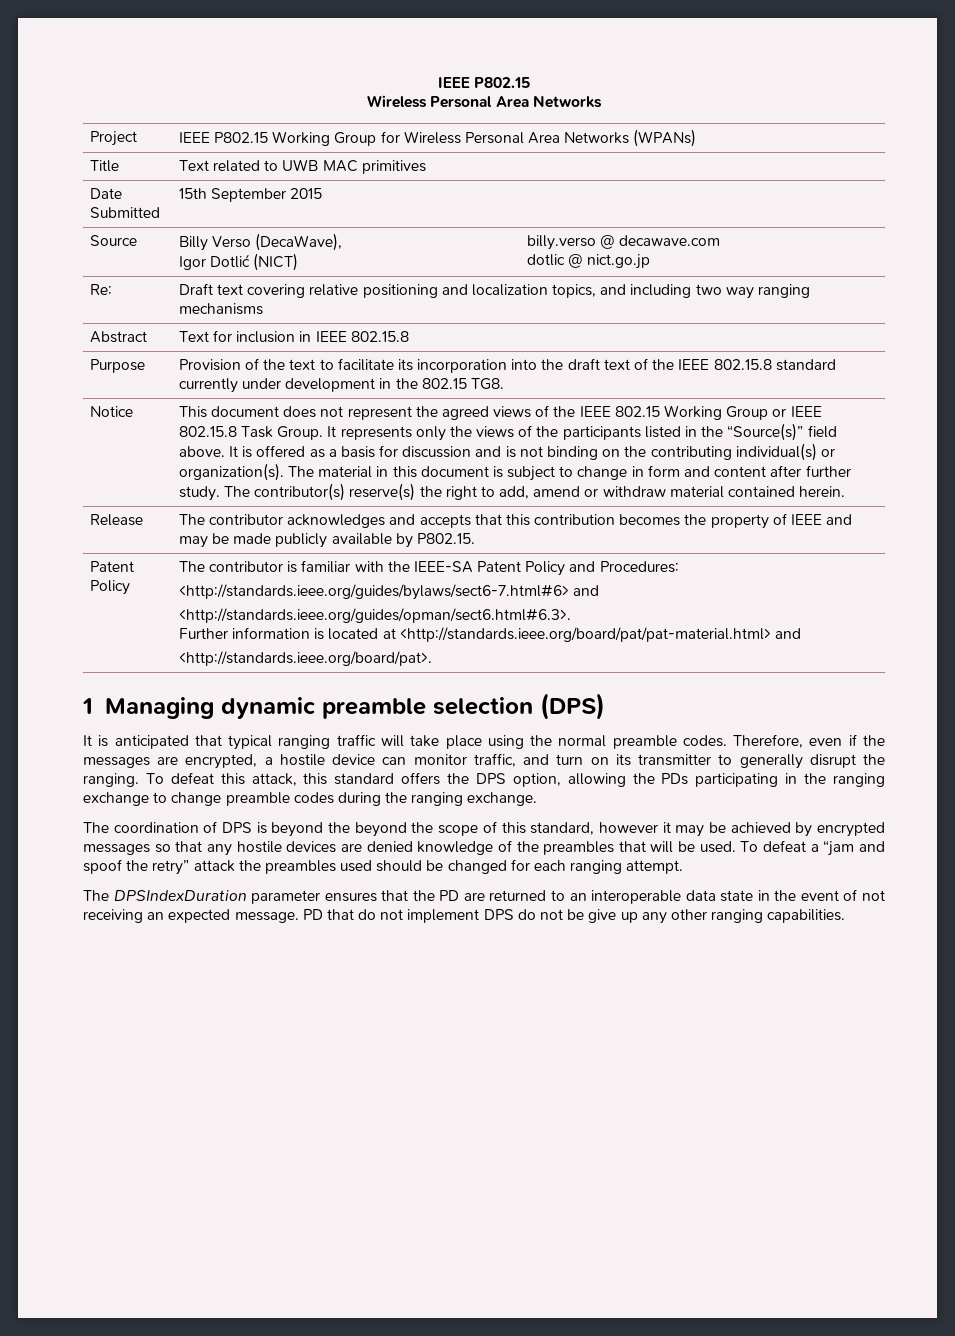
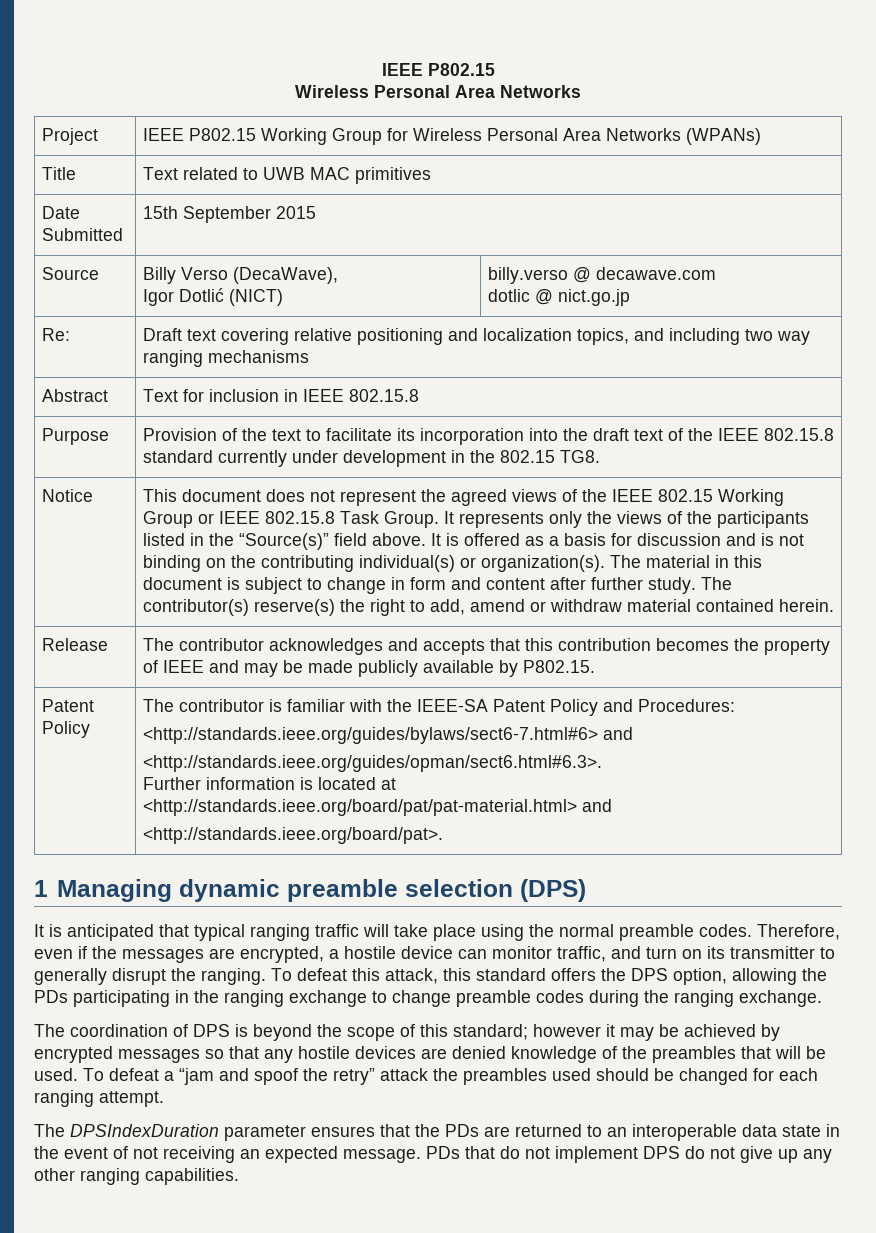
- The coordination of DPS is beyond the beyond the scope of this standard, however it may be achieved by encrypted messages so that any hostile devices are denied knowledge of the preambles that will be used.
+ The coordination of DPS is beyond the scope of this standard; however it may be achieved by encrypted messages so that any hostile devices are denied knowledge of the preambles that will be used.
- The DPSIndexDuration parameter ensures that the PD are returned to an interoperable data state in the event of not receiving an expected message.
+ The DPSIndexDuration parameter ensures that the PDs are returned to an interoperable data state in the event of not receiving an expected message.
- PD that do not implement DPS do not be give up any other ranging capabilities.
+ PDs that do not implement DPS do not give up any other ranging capabilities.

